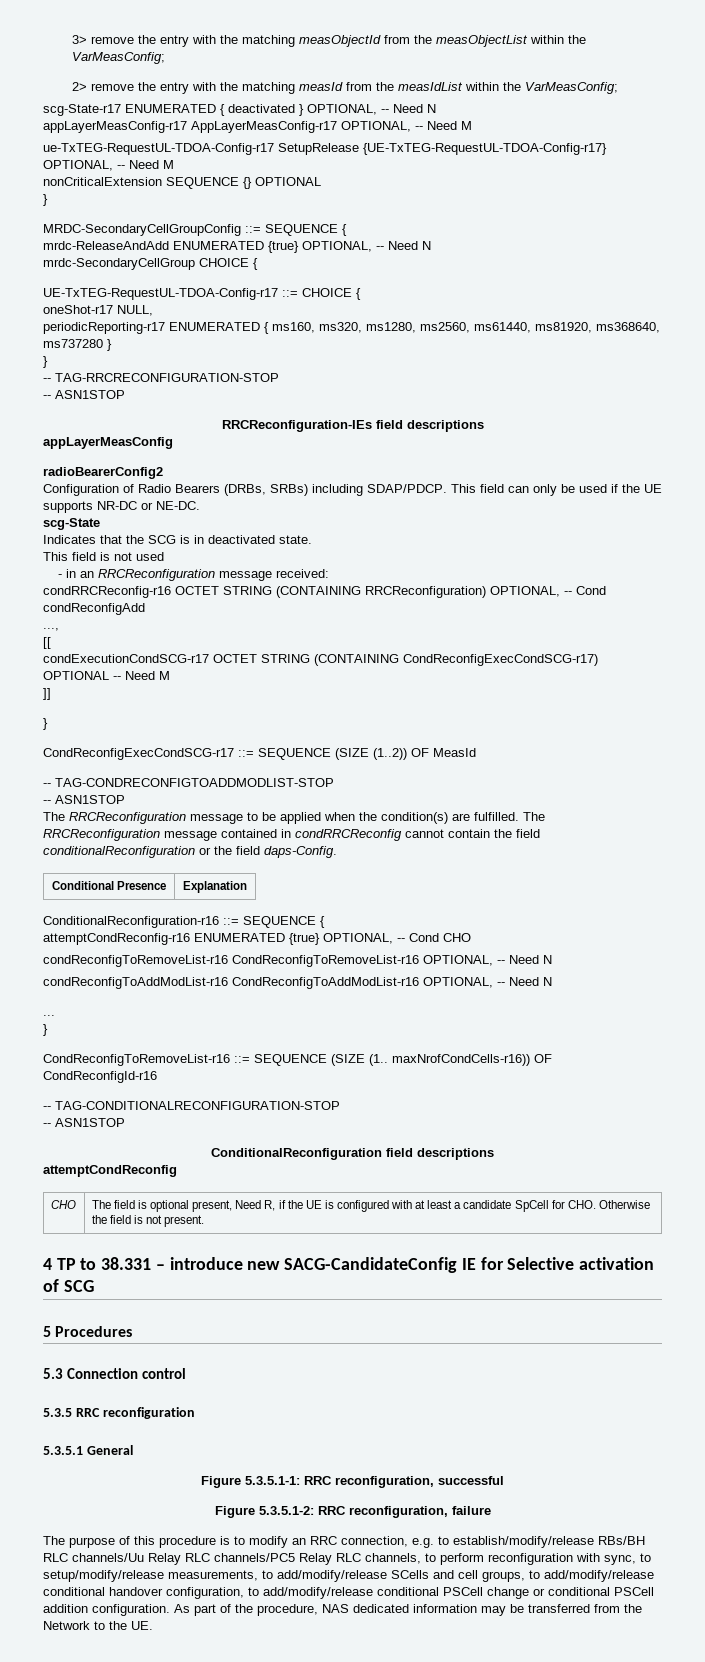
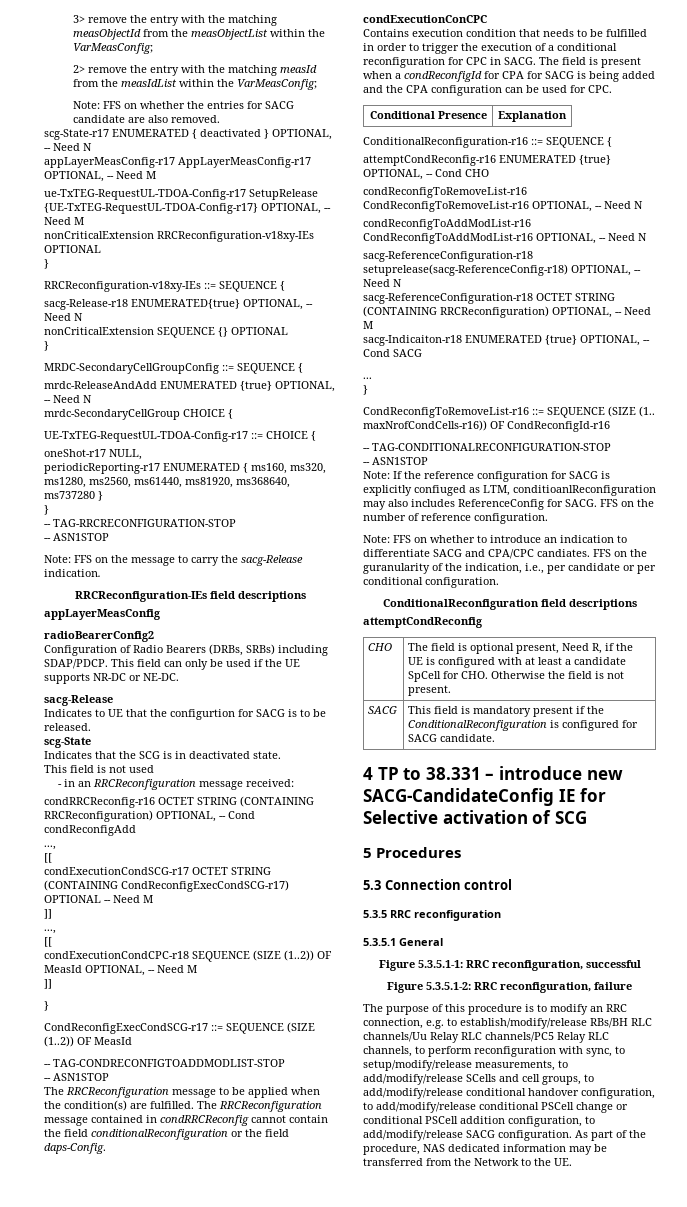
+ Note: FFS on whether the entries for SACG candidate are also removed.
+ nonCriticalExtension RRCReconfiguration-v18xy-IEs OPTIONAL
+ }
+ RRCReconfiguration-v18xy-IEs ::= SEQUENCE {
+ sacg-Release-r18 ENUMERATED{true} OPTIONAL, -- Need N
+ Note: FFS on the message to carry the sacg-Release indication.
  This field can only be used if the UE supports NR-DC or NE-DC.
+ sacg-Release
+ Indicates to UE that the configurtion for SACG is to be released.
  condExecutionCondSCG-r17 OCTET STRING (CONTAINING CondReconfigExecCondSCG-r17) OPTIONAL -- Need M
+ ]]
+ ...,
+ [[
+ condExecutionCondCPC-r18 SEQUENCE (SIZE (1..2)) OF MeasId OPTIONAL, -- Need M
+ condExecutionConCPC
+ Contains execution condition that needs to be fulfilled in order to trigger the execution of a conditional reconfiguration for CPC in SACG. The field is present when a condReconfigId for CPA for SACG is being added and the CPA configuration can be used for CPC.
+ sacg-ReferenceConfiguration-r18 setuprelease(sacg-ReferenceConfig-r18) OPTIONAL, -- Need N
+ sacg-ReferenceConfiguration-r18 OCTET STRING (CONTAINING RRCReconfiguration) OPTIONAL, -- Need M
+ sacg-Indicaiton-r18 ENUMERATED {true} OPTIONAL, -- Cond SACG
+ Note: If the reference configuration for SACG is explicitly confiuged as LTM, conditioanlReconfiguration may also includes ReferenceConfig for SACG. FFS on the number of reference configuration.
+ Note: FFS on whether to introduce an indication to differentiate SACG and CPA/CPC candiates. FFS on the guranularity of the indication, i.e., per candidate or per conditional configuration.
+ SACG | This field is mandatory present if the ConditionalReconfiguration is configured for SACG candidate.
- The purpose of this procedure is to modify an RRC connection, e.g. to establish/modify/release RBs/BH RLC channels/Uu Relay RLC channels/PC5 Relay RLC channels, to perform reconfiguration with sync, to setup/modify/release measurements, to add/modify/release SCells and cell groups, to add/modify/release conditional handover configuration, to add/modify/release conditional PSCell change or conditional PSCell addition configuration.
+ The purpose of this procedure is to modify an RRC connection, e.g. to establish/modify/release RBs/BH RLC channels/Uu Relay RLC channels/PC5 Relay RLC channels, to perform reconfiguration with sync, to setup/modify/release measurements, to add/modify/release SCells and cell groups, to add/modify/release conditional handover configuration, to add/modify/release conditional PSCell change or conditional PSCell addition configuration, to add/modify/release SACG configuration.

